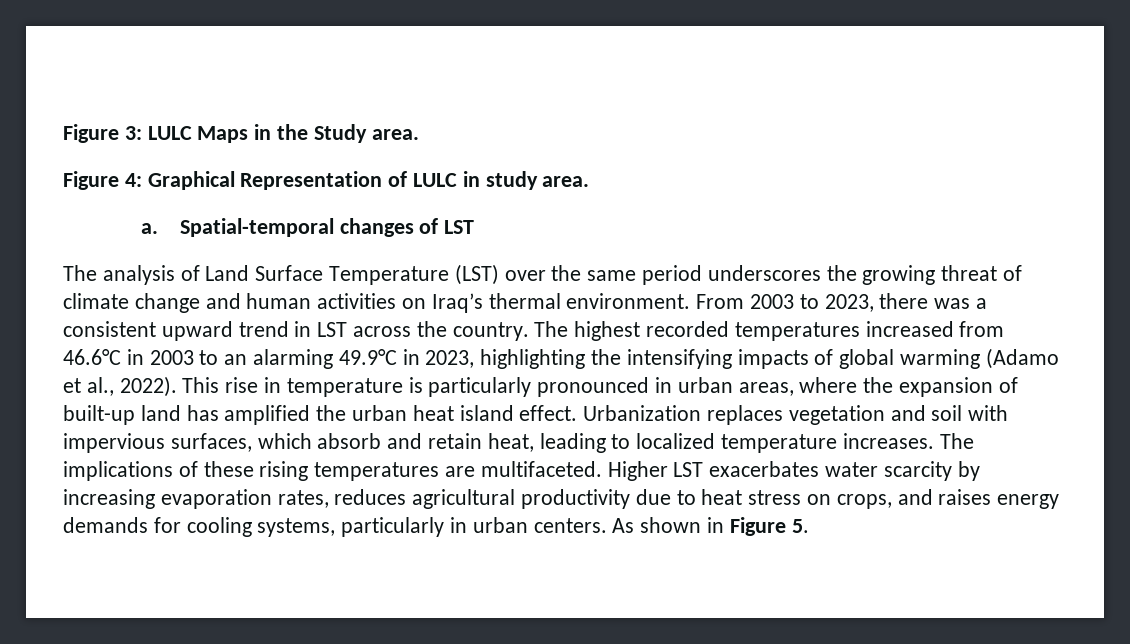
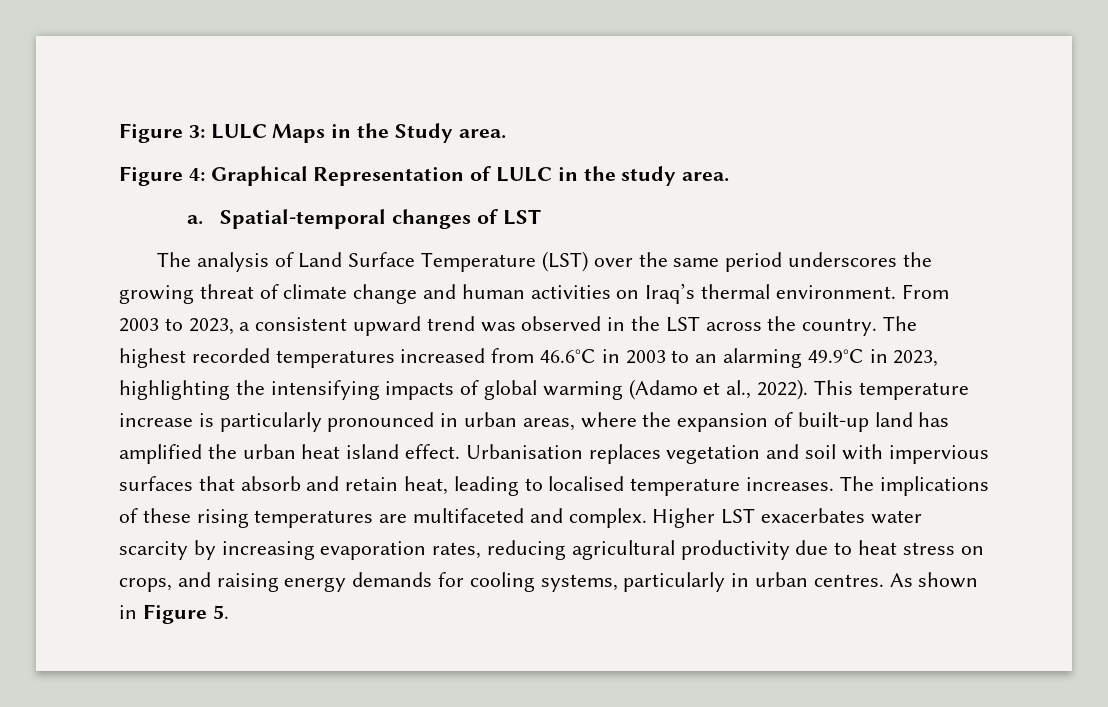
- Figure 4: Graphical Representation of LULC in study area.
+ Figure 4: Graphical Representation of LULC in the study area.
- From 2003 to 2023, there was a consistent upward trend in LST across the country.
+ From 2003 to 2023, a consistent upward trend was observed in the LST across the country.
- This rise in temperature is particularly pronounced in urban areas, where the expansion of built-up land has amplified the urban heat island effect.
+ This temperature increase is particularly pronounced in urban areas, where the expansion of built-up land has amplified the urban heat island effect.
- Urbanization replaces vegetation and soil with impervious surfaces, which absorb and retain heat, leading to localized temperature increases.
+ Urbanisation replaces vegetation and soil with impervious surfaces that absorb and retain heat, leading to localised temperature increases.
- The implications of these rising temperatures are multifaceted.
+ The implications of these rising temperatures are multifaceted and complex.
- Higher LST exacerbates water scarcity by increasing evaporation rates, reduces agricultural productivity due to heat stress on crops, and raises energy demands for cooling systems, particularly in urban centers.
+ Higher LST exacerbates water scarcity by increasing evaporation rates, reducing agricultural productivity due to heat stress on crops, and raising energy demands for cooling systems, particularly in urban centres.

